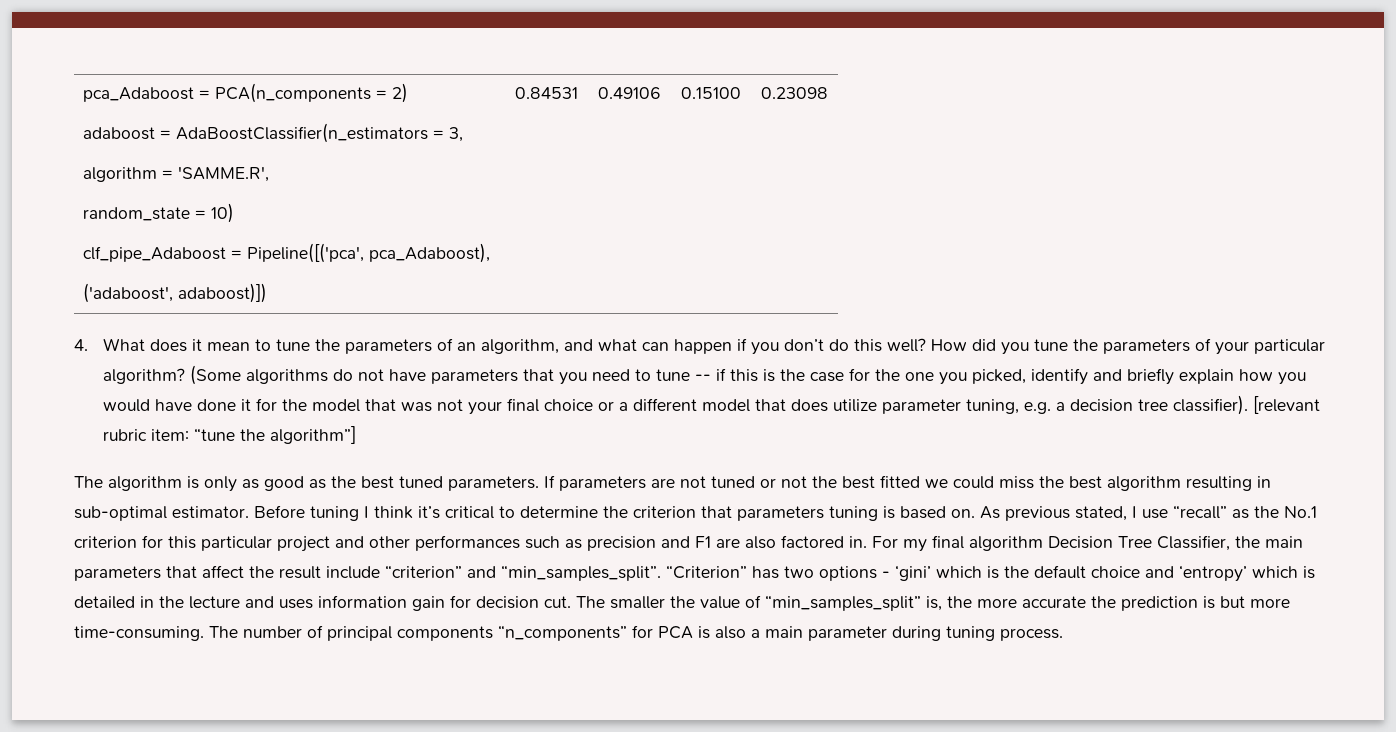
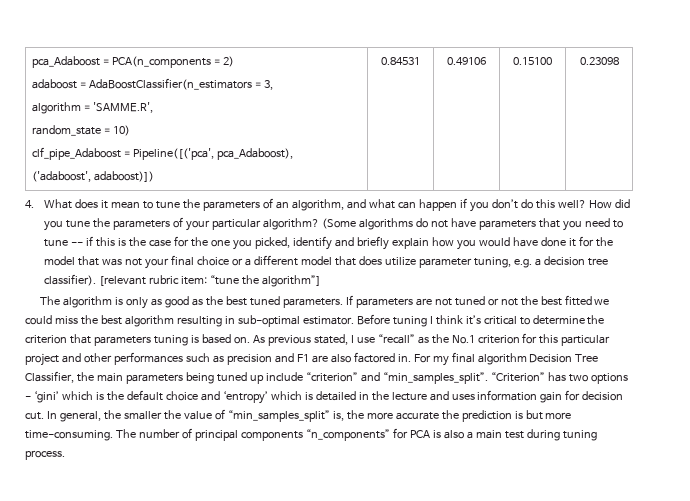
- For my final algorithm Decision Tree Classifier, the main parameters that affect the result include “criterion” and “min_samples_split”.
+ For my final algorithm Decision Tree Classifier, the main parameters being tuned up include “criterion” and “min_samples_split”.
- The smaller the value of “min_samples_split” is, the more accurate the prediction is but more time-consuming.
+ In general, the smaller the value of “min_samples_split” is, the more accurate the prediction is but more time-consuming.
- The number of principal components “n_components” for PCA is also a main parameter during tuning process.
+ The number of principal components “n_components” for PCA is also a main test during tuning process.

